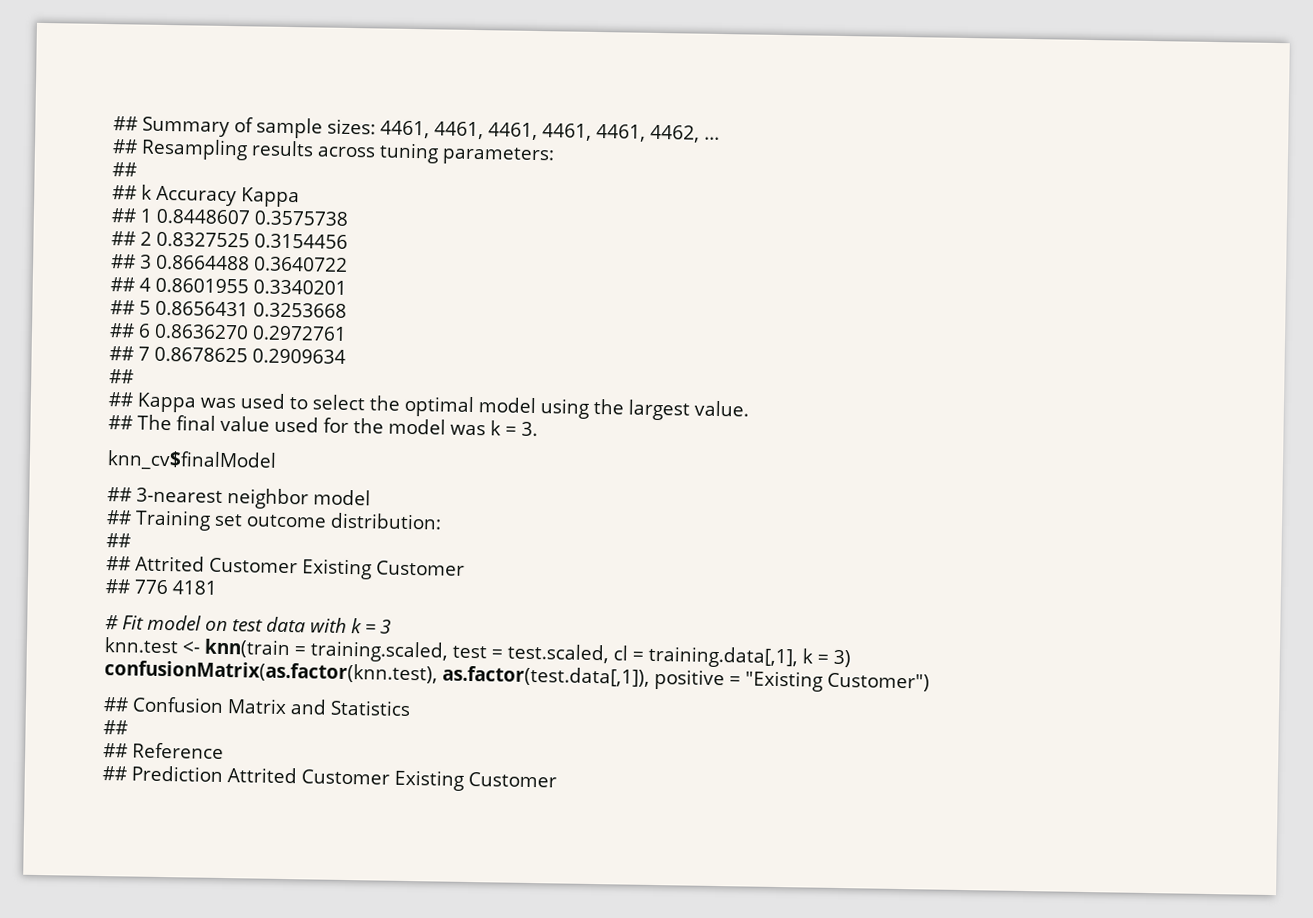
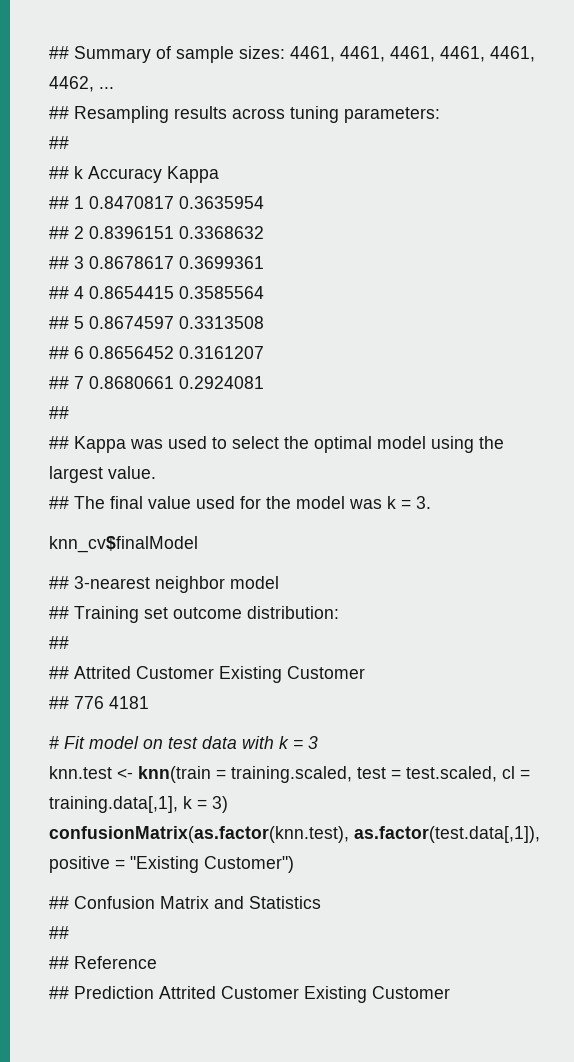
- ## 1 0.8448607 0.3575738
+ ## 1 0.8470817 0.3635954
- ## 2 0.8327525 0.3154456
+ ## 2 0.8396151 0.3368632
- ## 3 0.8664488 0.3640722
+ ## 3 0.8678617 0.3699361
- ## 4 0.8601955 0.3340201
+ ## 4 0.8654415 0.3585564
- ## 5 0.8656431 0.3253668
+ ## 5 0.8674597 0.3313508
- ## 6 0.8636270 0.2972761
+ ## 6 0.8656452 0.3161207
- ## 7 0.8678625 0.2909634
+ ## 7 0.8680661 0.2924081

